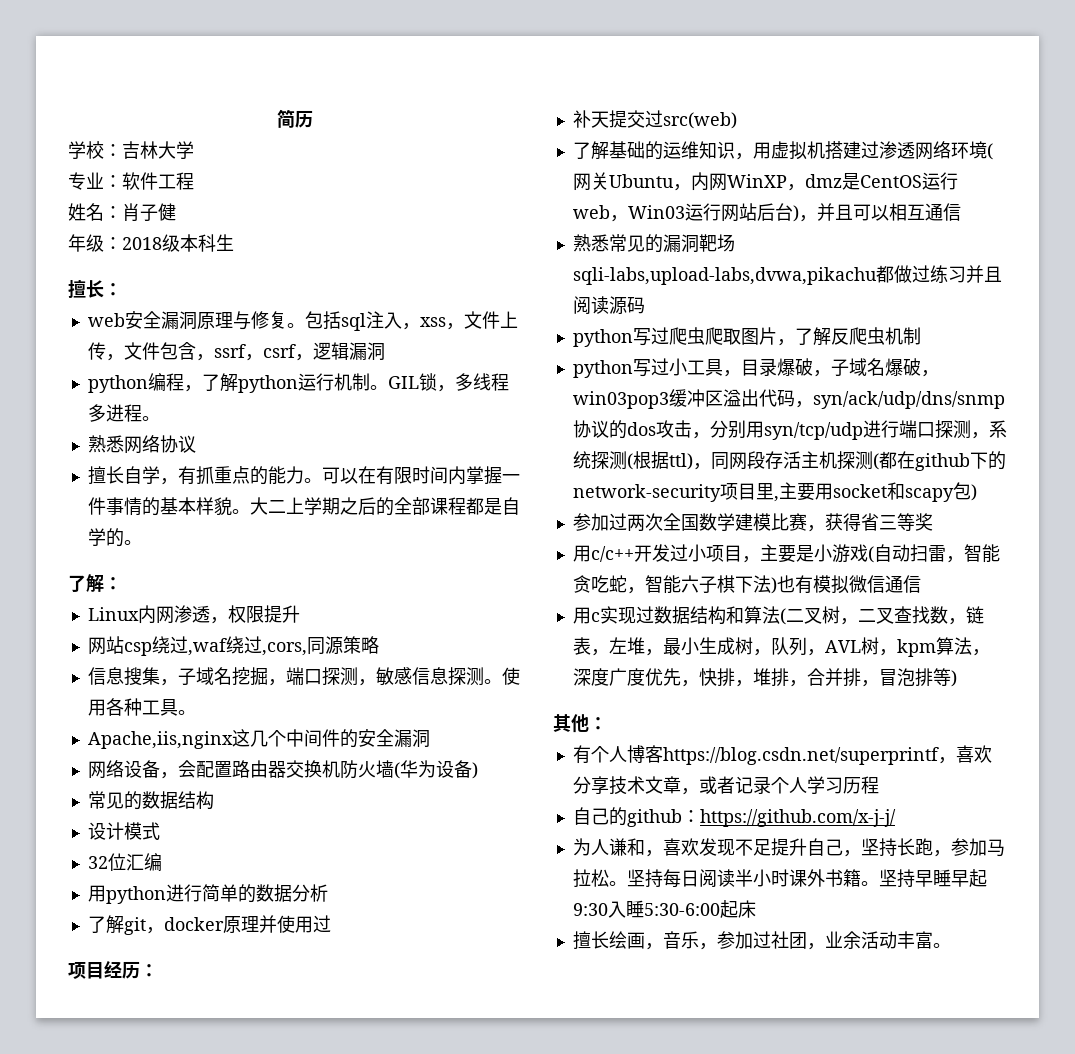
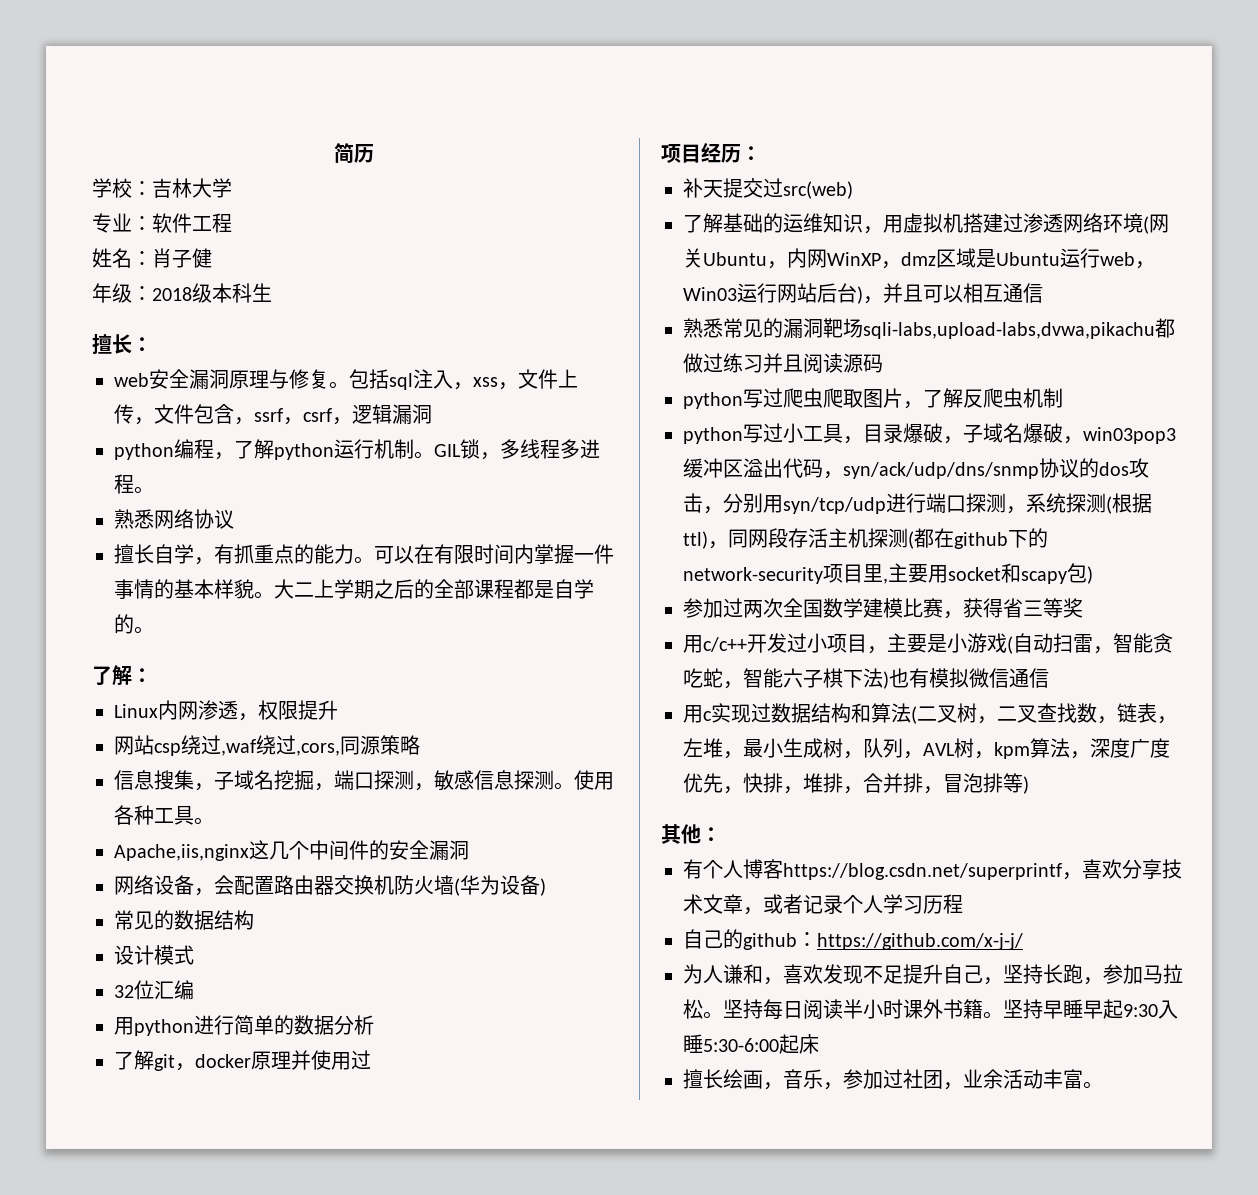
- 了解基础的运维知识，用虚拟机搭建过渗透网络环境(网关Ubuntu，内网WinXP，dmz是CentOS运行web，Win03运行网站后台)，并且可以相互通信
+ 了解基础的运维知识，用虚拟机搭建过渗透网络环境(网关Ubuntu，内网WinXP，dmz区域是Ubuntu运行web，Win03运行网站后台)，并且可以相互通信

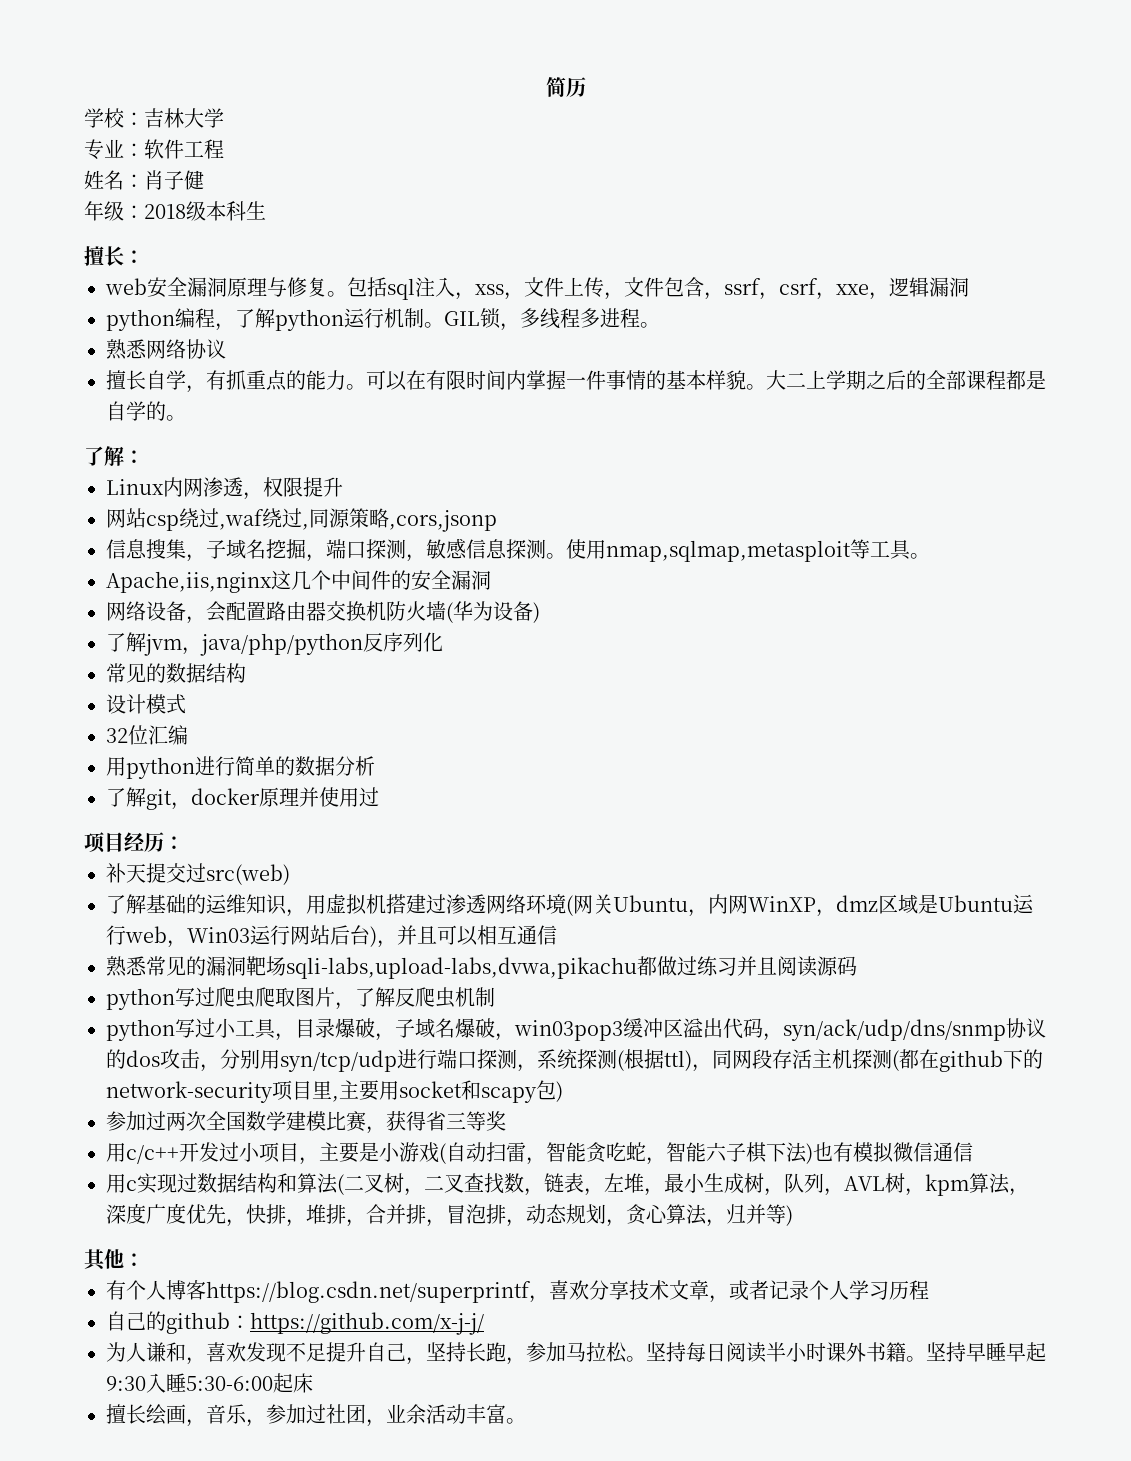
- 包括sql注入，xss，文件上传，文件包含，ssrf，csrf，逻辑漏洞
+ 包括sql注入，xss，文件上传，文件包含，ssrf，csrf，xxe，逻辑漏洞
- 网站csp绕过,waf绕过,cors,同源策略
+ 网站csp绕过,waf绕过,同源策略,cors,jsonp
- 使用各种工具。
+ 使用nmap,sqlmap,metasploit等工具。
+ 了解jvm，java/php/python反序列化
- 用c实现过数据结构和算法(二叉树，二叉查找数，链表，左堆，最小生成树，队列，AVL树，kpm算法，深度广度优先，快排，堆排，合并排，冒泡排等)
+ 用c实现过数据结构和算法(二叉树，二叉查找数，链表，左堆，最小生成树，队列，AVL树，kpm算法，深度广度优先，快排，堆排，合并排，冒泡排，动态规划，贪心算法，归并等)

